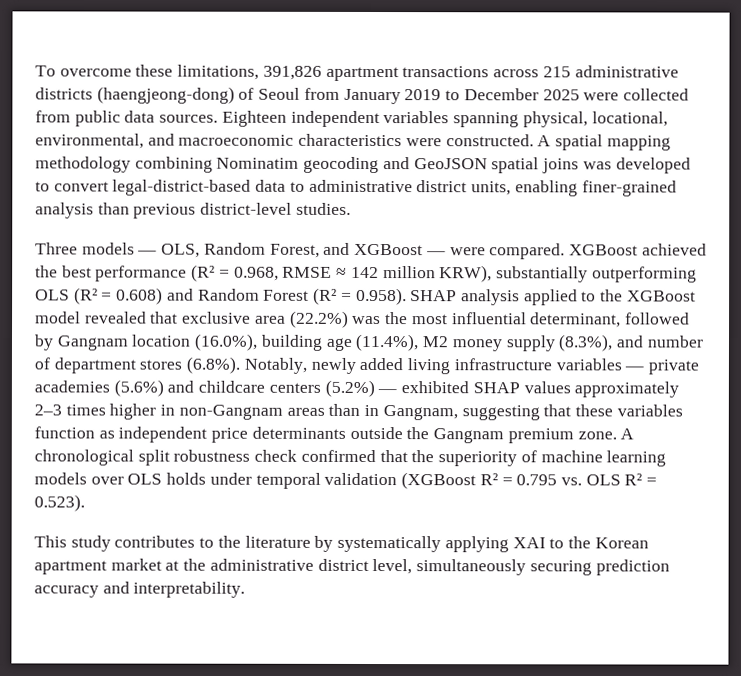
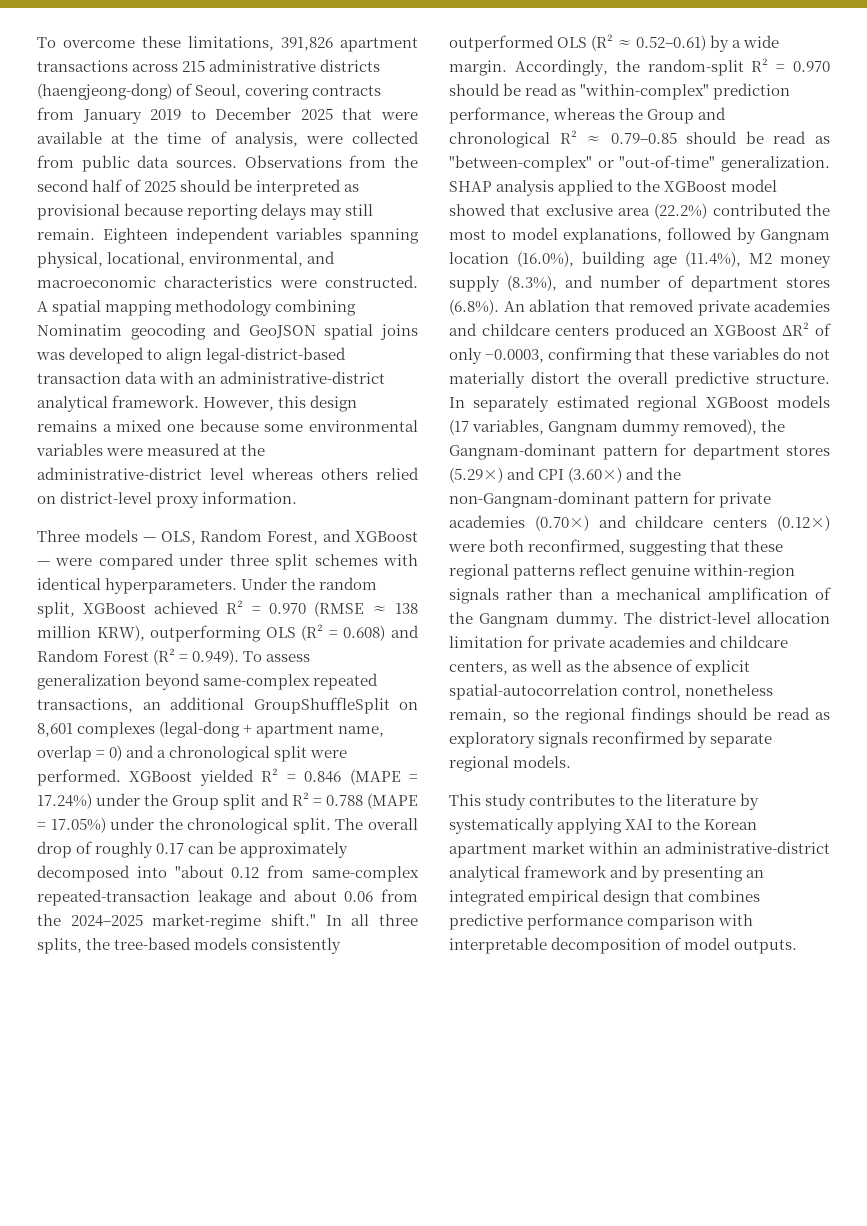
- To overcome these limitations, 391,826 apartment transactions across 215 administrative districts (haengjeong-dong) of Seoul from January 2019 to December 2025 were collected from public data sources.
+ To overcome these limitations, 391,826 apartment transactions across 215 administrative districts (haengjeong-dong) of Seoul, covering contracts from January 2019 to December 2025 that were available at the time of analysis, were collected from public data sources.
+ Observations from the second half of 2025 should be interpreted as provisional because reporting delays may still remain.
- A spatial mapping methodology combining Nominatim geocoding and GeoJSON spatial joins was developed to convert legal-district-based data to administrative district units, enabling finer-grained analysis than previous district-level studies.
+ A spatial mapping methodology combining Nominatim geocoding and GeoJSON spatial joins was developed to align legal-district-based transaction data with an administrative-district analytical framework. However, this design remains a mixed one because some environmental variables were measured at the administrative-district level whereas others relied on district-level proxy information.
- Three models — OLS, Random Forest, and XGBoost — were compared. XGBoost achieved the best performance (R² = 0.968, RMSE ≈ 142 million KRW), substantially outperforming OLS (R² = 0.608) and Random Forest (R² = 0.958). SHAP analysis applied to the XGBoost model revealed that exclusive area (22.2%) was the most influential determinant, followed by Gangnam location (16.0%), building age (11.4%), M2 money supply (8.3%), and number of department stores (6.8%). Notably, newly added living infrastructure variables — private academies (5.6%) and childcare centers (5.2%) — exhibited SHAP values approximately 2–3 times higher in non-Gangnam areas than in Gangnam, suggesting that these variables function as independent price determinants outside the Gangnam premium zone. A chronological split robustness check confirmed that the superiority of machine learning models over OLS holds under temporal validation (XGBoost R² = 0.795 vs. OLS R² = 0.523).
+ Three models — OLS, Random Forest, and XGBoost — were compared under three split schemes with identical hyperparameters. Under the random split, XGBoost achieved R² = 0.970 (RMSE ≈ 138 million KRW), outperforming OLS (R² = 0.608) and Random Forest (R² = 0.949). To assess generalization beyond same-complex repeated transactions, an additional GroupShuffleSplit on 8,601 complexes (legal-dong + apartment name, overlap = 0) and a chronological split were performed. XGBoost yielded R² = 0.846 (MAPE = 17.24%) under the Group split and R² = 0.788 (MAPE = 17.05%) under the chronological split. The overall drop of roughly 0.17 can be approximately decomposed into "about 0.12 from same-complex repeated-transaction leakage and about 0.06 from the 2024–2025 market-regime shift." In all three splits, the tree-based models consistently outperformed OLS (R² ≈ 0.52–0.61) by a wide margin. Accordingly, the random-split R² = 0.970 should be read as "within-complex" prediction performance, whereas the Group and chronological R² ≈ 0.79–0.85 should be read as "between-complex" or "out-of-time" generalization. SHAP analysis applied to the XGBoost model showed that exclusive area (22.2%) contributed the most to model explanations, followed by Gangnam location (16.0%), building age (11.4%), M2 money supply (8.3%), and number of department stores (6.8%). An ablation that removed private academies and childcare centers produced an XGBoost ΔR² of only −0.0003, confirming that these variables do not materially distort the overall predictive structure. In separately estimated regional XGBoost models (17 variables, Gangnam dummy removed), the Gangnam-dominant pattern for department stores (5.29×) and CPI (3.60×) and the non-Gangnam-dominant pattern for private academies (0.70×) and childcare centers (0.12×) were both reconfirmed, suggesting that these regional patterns reflect genuine within-region signals rather than a mechanical amplification of the Gangnam dummy. The district-level allocation limitation for private academies and childcare centers, as well as the absence of explicit spatial-autocorrelation control, nonetheless remain, so the regional findings should be read as exploratory signals reconfirmed by separate regional models.
- This study contributes to the literature by systematically applying XAI to the Korean apartment market at the administrative district level, simultaneously securing prediction accuracy and interpretability.
+ This study contributes to the literature by systematically applying XAI to the Korean apartment market within an administrative-district analytical framework and by presenting an integrated empirical design that combines predictive performance comparison with interpretable decomposition of model outputs.

